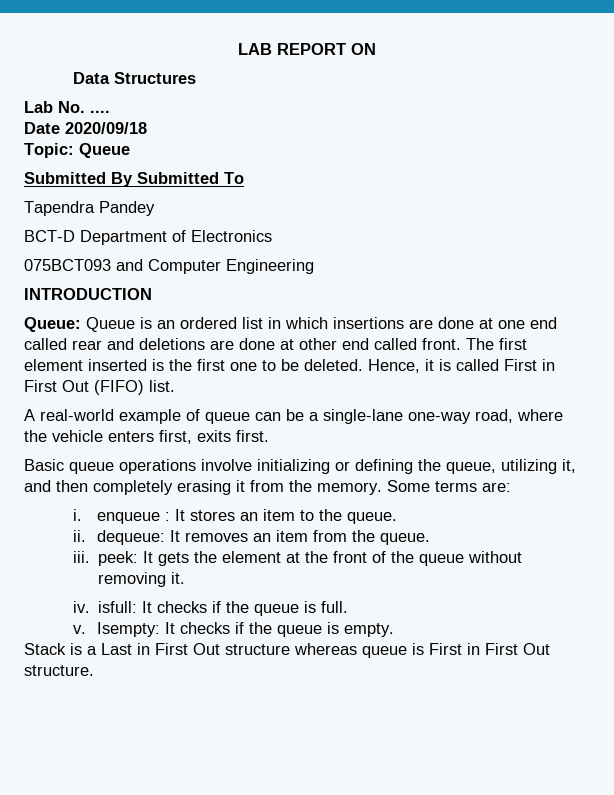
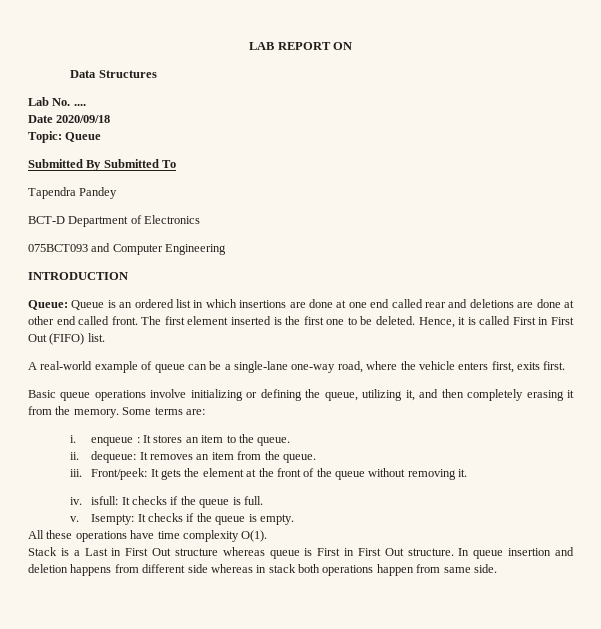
- iii. peek: It gets the element at the front of the queue without removing it.
+ iii. Front/peek: It gets the element at the front of the queue without removing it.
+ All these operations have time complexity O(1).
+ In queue insertion and deletion happens from different side whereas in stack both operations happen from same side.

